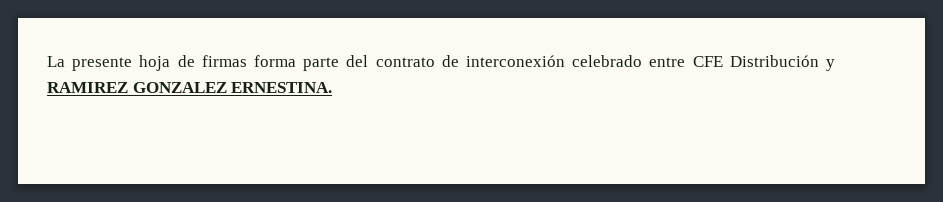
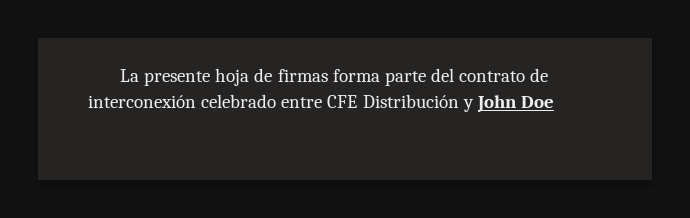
- La presente hoja de firmas forma parte del contrato de interconexión celebrado entre CFE Distribución y RAMIREZ GONZALEZ ERNESTINA.
+ La presente hoja de firmas forma parte del contrato de interconexión celebrado entre CFE Distribución y John Doe

